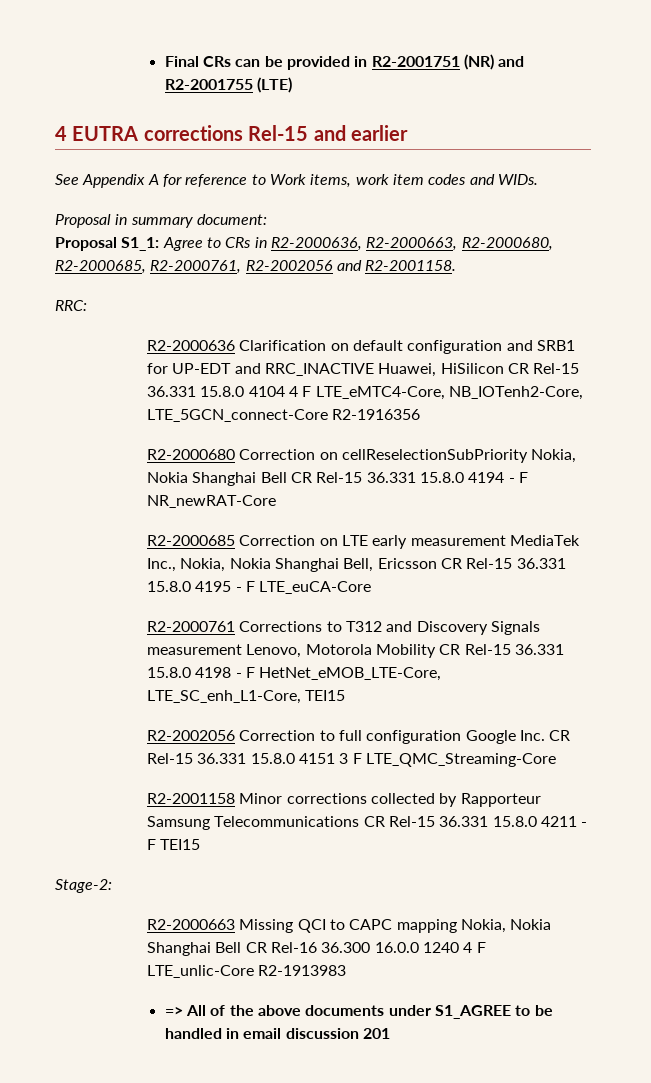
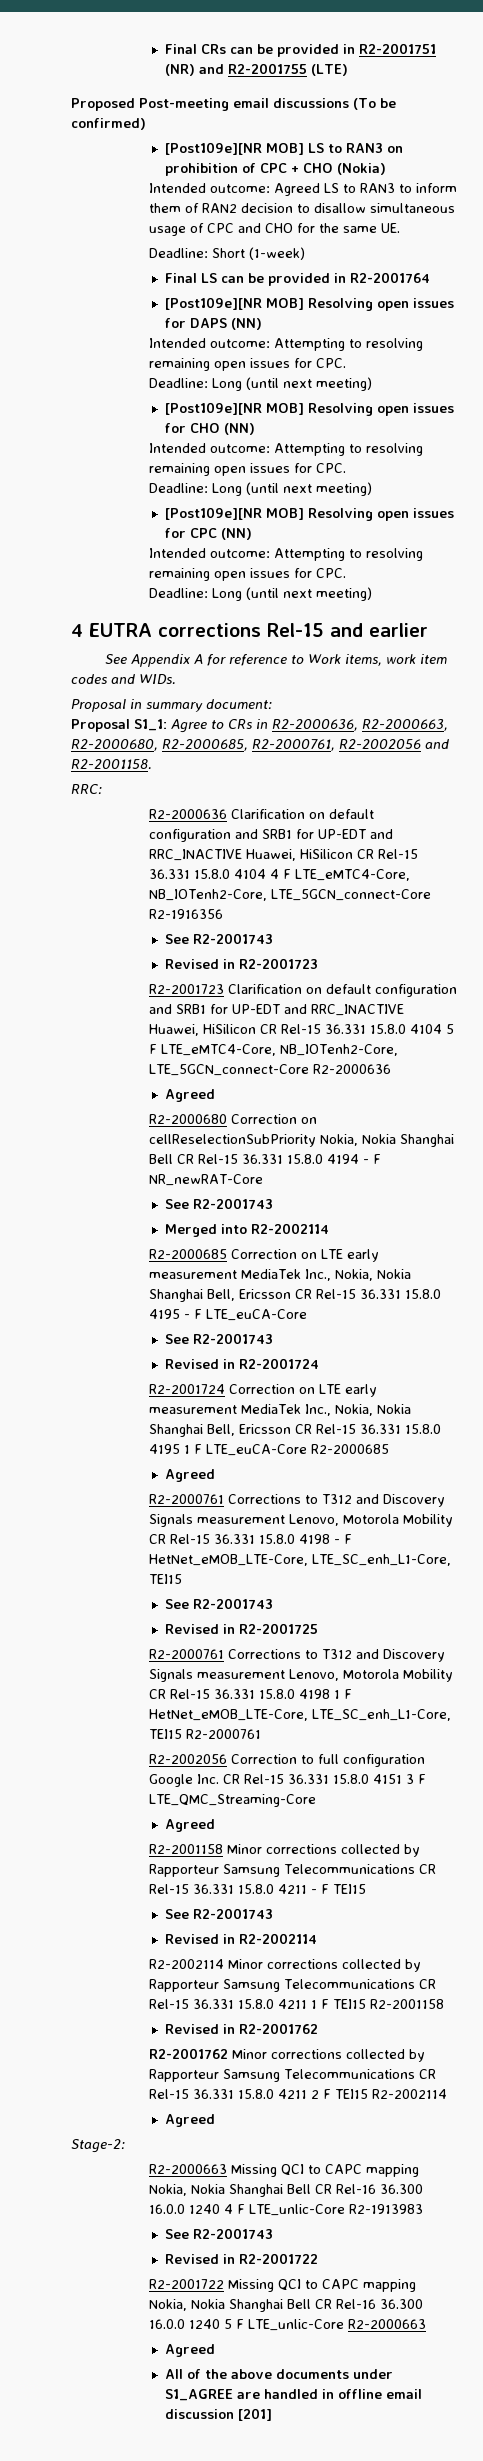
+ Proposed Post-meeting email discussions (To be confirmed)
+ [Post109e][NR MOB] LS to RAN3 on prohibition of CPC + CHO (Nokia)
+ Intended outcome: Agreed LS to RAN3 to inform them of RAN2 decision to disallow simultaneous usage of CPC and CHO for the same UE.
+ Deadline: Short (1-week)
+ Final LS can be provided in R2-2001764
+ [Post109e][NR MOB] Resolving open issues for DAPS (NN)
+ Intended outcome: Attempting to resolving remaining open issues for CPC.
+ Deadline: Long (until next meeting)
+ [Post109e][NR MOB] Resolving open issues for CHO (NN)
+ Intended outcome: Attempting to resolving remaining open issues for CPC.
+ Deadline: Long (until next meeting)
+ [Post109e][NR MOB] Resolving open issues for CPC (NN)
+ Intended outcome: Attempting to resolving remaining open issues for CPC.
+ Deadline: Long (until next meeting)
  R2-2000636 Clarification on default configuration and SRB1 for UP-EDT and RRC_INACTIVE Huawei, HiSilicon CR Rel-15 36.331 15.8.0 4104 4 F LTE_eMTC4-Core, NB_IOTenh2-Core, LTE_5GCN_connect-Core R2-1916356
+ See R2-2001743
+ Revised in R2-2001723
+ R2-2001723 Clarification on default configuration and SRB1 for UP-EDT and RRC_INACTIVE Huawei, HiSilicon CR Rel-15 36.331 15.8.0 4104 5 F LTE_eMTC4-Core, NB_IOTenh2-Core, LTE_5GCN_connect-Core R2-2000636
+ Agreed
  R2-2000680 Correction on cellReselectionSubPriority Nokia, Nokia Shanghai Bell CR Rel-15 36.331 15.8.0 4194 - F NR_newRAT-Core
+ See R2-2001743
+ Merged into R2-2002114
  R2-2000685 Correction on LTE early measurement MediaTek Inc., Nokia, Nokia Shanghai Bell, Ericsson CR Rel-15 36.331 15.8.0 4195 - F LTE_euCA-Core
+ See R2-2001743
+ Revised in R2-2001724
+ R2-2001724 Correction on LTE early measurement MediaTek Inc., Nokia, Nokia Shanghai Bell, Ericsson CR Rel-15 36.331 15.8.0 4195 1 F LTE_euCA-Core R2-2000685
+ Agreed
  R2-2000761 Corrections to T312 and Discovery Signals measurement Lenovo, Motorola Mobility CR Rel-15 36.331 15.8.0 4198 - F HetNet_eMOB_LTE-Core, LTE_SC_enh_L1-Core, TEI15
+ See R2-2001743
+ Revised in R2-2001725
+ R2-2000761 Corrections to T312 and Discovery Signals measurement Lenovo, Motorola Mobility CR Rel-15 36.331 15.8.0 4198 1 F HetNet_eMOB_LTE-Core, LTE_SC_enh_L1-Core, TEI15 R2-2000761
  R2-2002056 Correction to full configuration Google Inc. CR Rel-15 36.331 15.8.0 4151 3 F LTE_QMC_Streaming-Core
+ Agreed
  R2-2001158 Minor corrections collected by Rapporteur Samsung Telecommunications CR Rel-15 36.331 15.8.0 4211 - F TEI15
+ See R2-2001743
+ Revised in R2-2002114
+ R2-2002114 Minor corrections collected by Rapporteur Samsung Telecommunications CR Rel-15 36.331 15.8.0 4211 1 F TEI15 R2-2001158
+ Revised in R2-2001762
+ R2-2001762 Minor corrections collected by Rapporteur Samsung Telecommunications CR Rel-15 36.331 15.8.0 4211 2 F TEI15 R2-2002114
+ Agreed
  R2-2000663 Missing QCI to CAPC mapping Nokia, Nokia Shanghai Bell CR Rel-16 36.300 16.0.0 1240 4 F LTE_unlic-Core R2-1913983
- => All of the above documents under S1_AGREE to be handled in email discussion 201
+ See R2-2001743
+ Revised in R2-2001722
+ R2-2001722 Missing QCI to CAPC mapping Nokia, Nokia Shanghai Bell CR Rel-16 36.300 16.0.0 1240 5 F LTE_unlic-Core R2-2000663
+ Agreed
+ All of the above documents under S1_AGREE are handled in offline email discussion [201]

